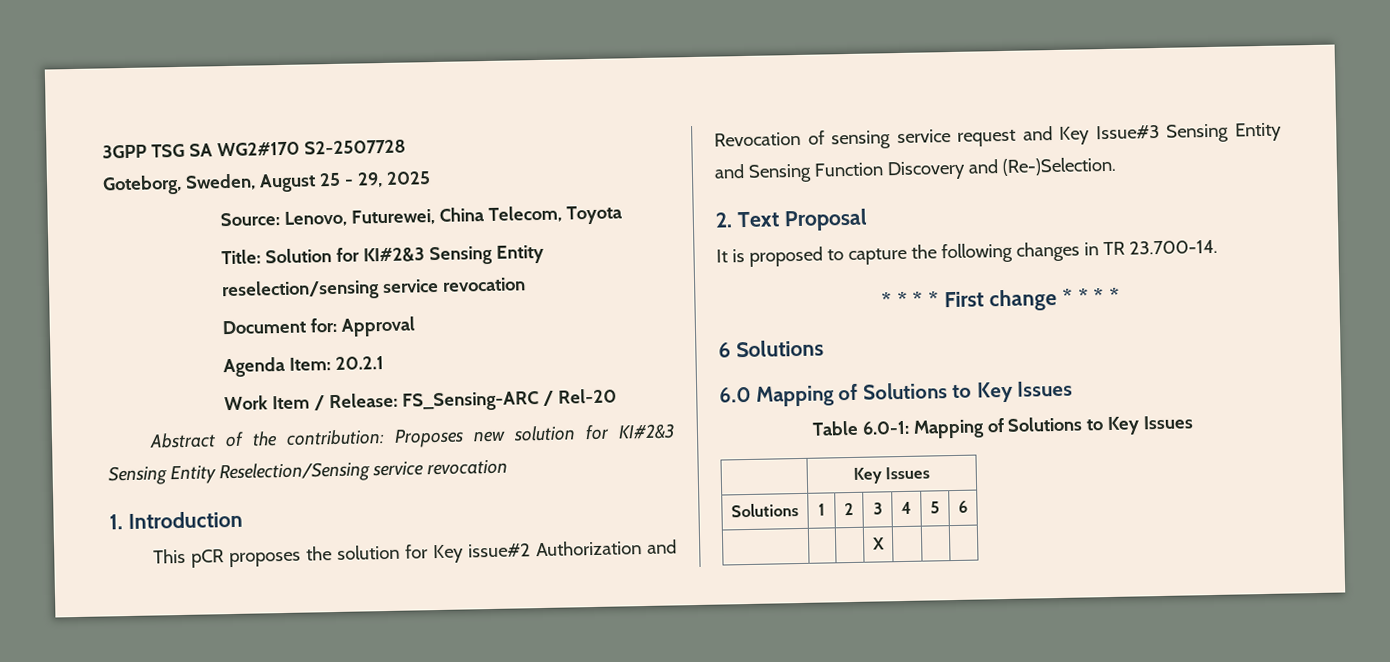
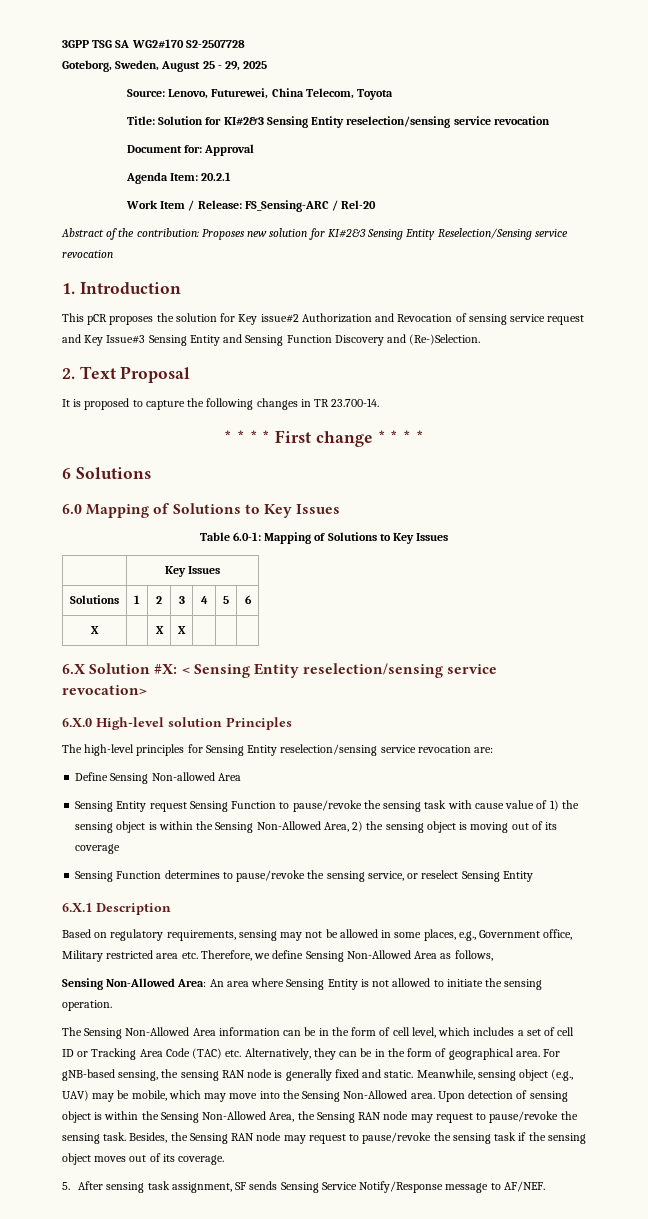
- | | | X | | |
+ X | | X | X | | |
+ 6.X Solution #X: < Sensing Entity reselection/sensing service revocation>
+ 6.X.0 High-level solution Principles
+ The high-level principles for Sensing Entity reselection/sensing service revocation are:
+ Define Sensing Non-allowed Area
+ Sensing Entity request Sensing Function to pause/revoke the sensing task with cause value of 1) the sensing object is within the Sensing Non-Allowed Area, 2) the sensing object is moving out of its coverage
+ Sensing Function determines to pause/revoke the sensing service, or reselect Sensing Entity
+ 6.X.1 Description
+ Based on regulatory requirements, sensing may not be allowed in some places, e.g., Government office, Military restricted area etc. Therefore, we define Sensing Non-Allowed Area as follows,
+ Sensing Non-Allowed Area: An area where Sensing Entity is not allowed to initiate the sensing operation.
+ The Sensing Non-Allowed Area information can be in the form of cell level, which includes a set of cell ID or Tracking Area Code (TAC) etc. Alternatively, they can be in the form of geographical area. For gNB-based sensing, the sensing RAN node is generally fixed and static. Meanwhile, sensing object (e.g., UAV) may be mobile, which may move into the Sensing Non-Allowed area. Upon detection of sensing object is within the Sensing Non-Allowed Area, the Sensing RAN node may request to pause/revoke the sensing task. Besides, the Sensing RAN node may request to pause/revoke the sensing task if the sensing object moves out of its coverage.
+ 5. After sensing task assignment, SF sends Sensing Service Notify/Response message to AF/NEF.

